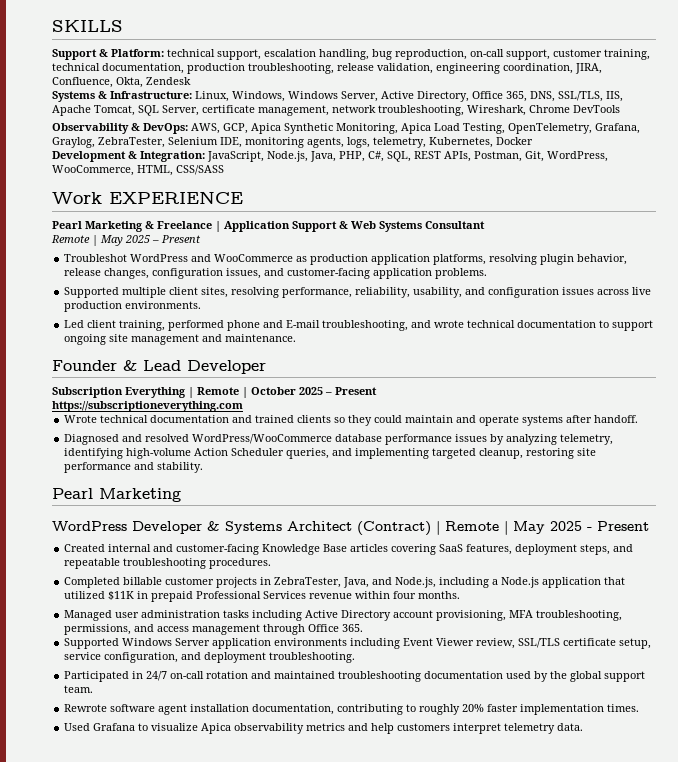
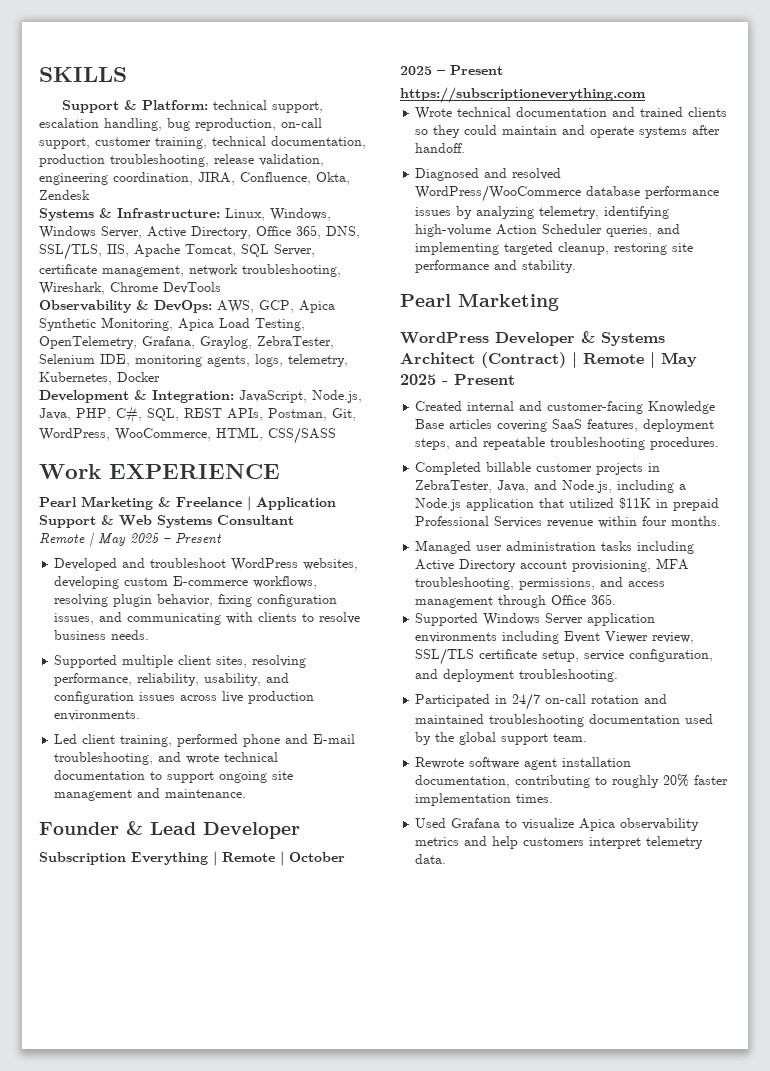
- Troubleshot WordPress and WooCommerce as production application platforms, resolving plugin behavior, release changes, configuration issues, and customer-facing application problems.
+ Developed and troubleshoot WordPress websites, developing custom E-commerce workflows, resolving plugin behavior, fixing configuration issues, and communicating with clients to resolve business needs.

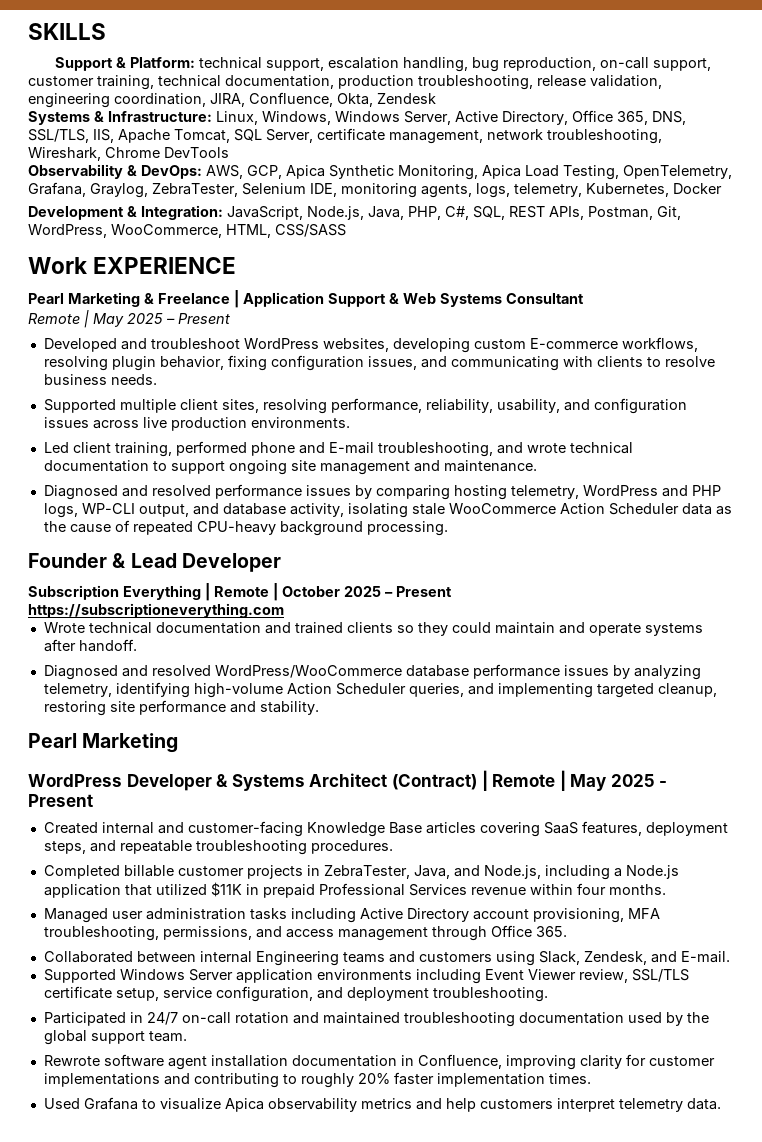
+ Diagnosed and resolved performance issues by comparing hosting telemetry, WordPress and PHP logs, WP-CLI output, and database activity, isolating stale WooCommerce Action Scheduler data as the cause of repeated CPU-heavy background processing.
+ Collaborated between internal Engineering teams and customers using Slack, Zendesk, and E-mail.
- Rewrote software agent installation documentation, contributing to roughly 20% faster implementation times.
+ Rewrote software agent installation documentation in Confluence, improving clarity for customer implementations and contributing to roughly 20% faster implementation times.

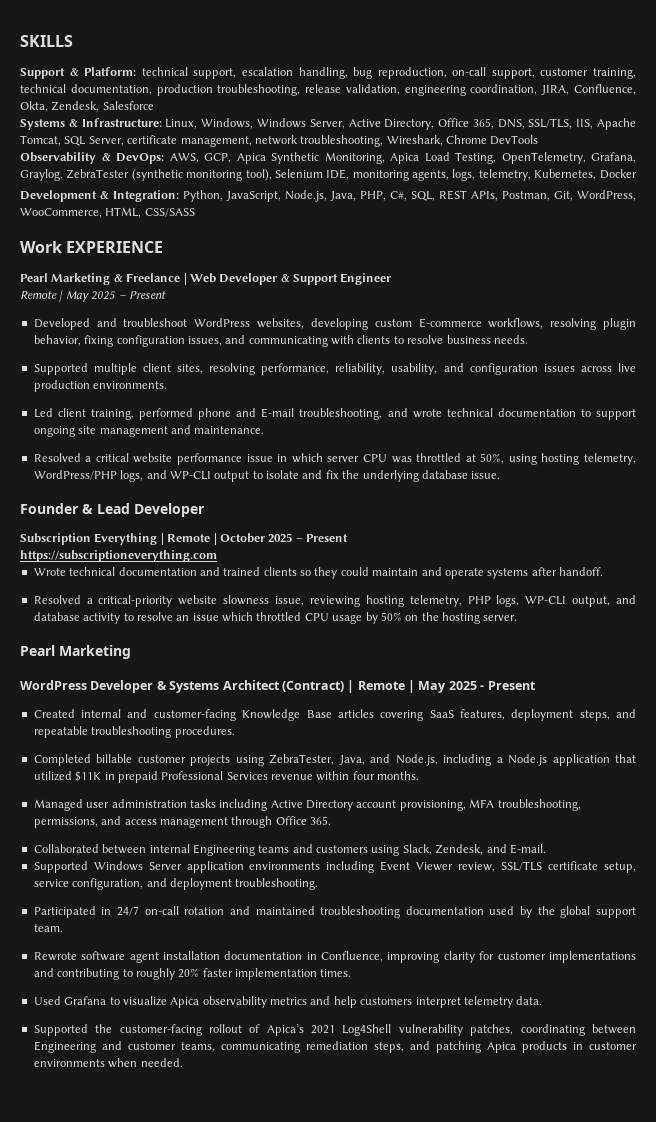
- Support & Platform: technical support, escalation handling, bug reproduction, on-call support, customer training, technical documentation, production troubleshooting, release validation, engineering coordination, JIRA, Confluence, Okta, Zendesk
+ Support & Platform: technical support, escalation handling, bug reproduction, on-call support, customer training, technical documentation, production troubleshooting, release validation, engineering coordination, JIRA, Confluence, Okta, Zendesk, Salesforce
- Observability & DevOps: AWS, GCP, Apica Synthetic Monitoring, Apica Load Testing, OpenTelemetry, Grafana, Graylog, ZebraTester, Selenium IDE, monitoring agents, logs, telemetry, Kubernetes, Docker
+ Observability & DevOps: AWS, GCP, Apica Synthetic Monitoring, Apica Load Testing, OpenTelemetry, Grafana, Graylog, ZebraTester (synthetic monitoring tool), Selenium IDE, monitoring agents, logs, telemetry, Kubernetes, Docker
- Development & Integration: JavaScript, Node.js, Java, PHP, C#, SQL, REST APIs, Postman, Git, WordPress, WooCommerce, HTML, CSS/SASS
+ Development & Integration: Python, JavaScript, Node.js, Java, PHP, C#, SQL, REST APIs, Postman, Git, WordPress, WooCommerce, HTML, CSS/SASS
- Pearl Marketing & Freelance | Application Support & Web Systems Consultant
+ Pearl Marketing & Freelance | Web Developer & Support Engineer
- Diagnosed and resolved performance issues by comparing hosting telemetry, WordPress and PHP logs, WP-CLI output, and database activity, isolating stale WooCommerce Action Scheduler data as the cause of repeated CPU-heavy background processing.
+ Resolved a critical website performance issue in which server CPU was throttled at 50%, using hosting telemetry, WordPress/PHP logs, and WP-CLI output to isolate and fix the underlying database issue.
- Diagnosed and resolved WordPress/WooCommerce database performance issues by analyzing telemetry, identifying high-volume Action Scheduler queries, and implementing targeted cleanup, restoring site performance and stability.
+ Resolved a critical-priority website slowness issue, reviewing hosting telemetry, PHP logs, WP-CLI output, and database activity to resolve an issue which throttled CPU usage by 50% on the hosting server.
- Completed billable customer projects in ZebraTester, Java, and Node.js, including a Node.js application that utilized $11K in prepaid Professional Services revenue within four months.
+ Completed billable customer projects using ZebraTester, Java, and Node.js, including a Node.js application that utilized $11K in prepaid Professional Services revenue within four months.
+ Supported the customer-facing rollout of Apica’s 2021 Log4Shell vulnerability patches, coordinating between Engineering and customer teams, communicating remediation steps, and patching Apica products in customer environments when needed.

